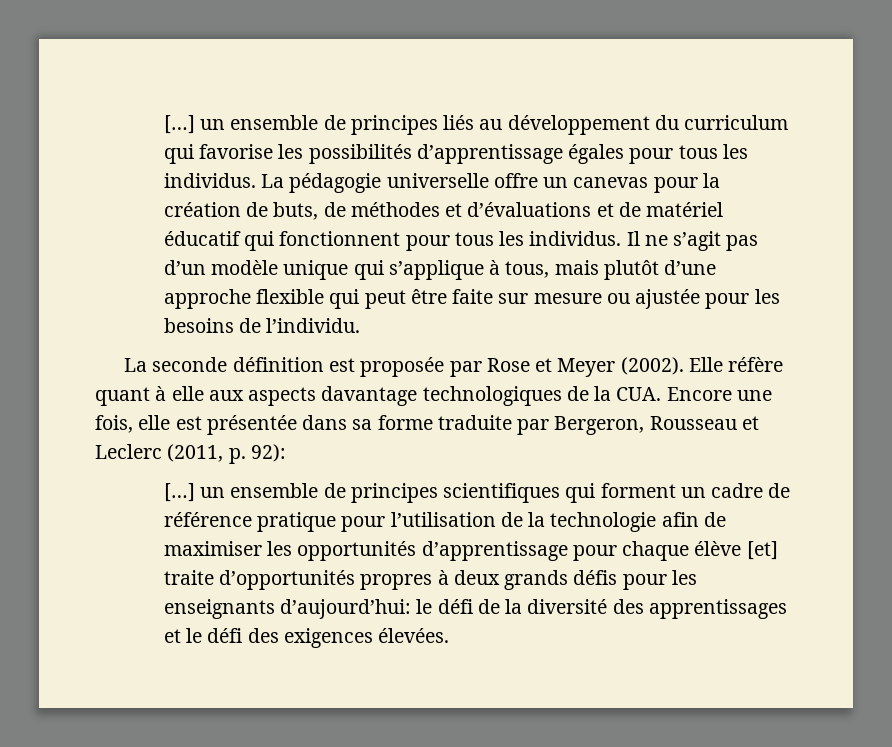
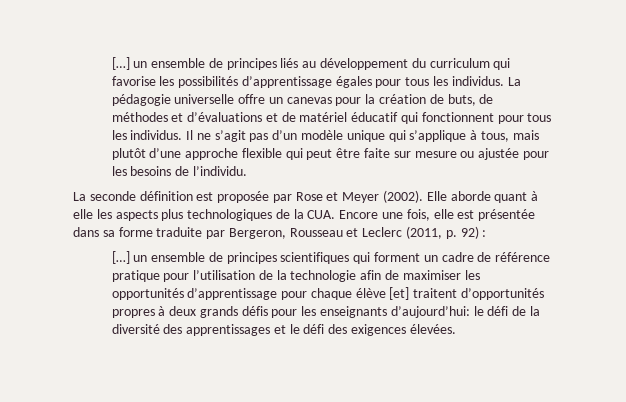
- Elle réfère quant à elle aux aspects davantage technologiques de la CUA. Encore une fois, elle est présentée dans sa forme traduite par Bergeron, Rousseau et Leclerc (2011, p. 92):
+ Elle aborde quant à elle les aspects plus technologiques de la CUA. Encore une fois, elle est présentée dans sa forme traduite par Bergeron, Rousseau et Leclerc (2011, p. 92) :
- […] un ensemble de principes scientifiques qui forment un cadre de référence pratique pour l’utilisation de la technologie afin de maximiser les opportunités d’apprentissage pour chaque élève [et] traite d’opportunités propres à deux grands défis pour les enseignants d’aujourd’hui: le défi de la diversité des apprentissages et le défi des exigences élevées.
+ […] un ensemble de principes scientifiques qui forment un cadre de référence pratique pour l’utilisation de la technologie afin de maximiser les opportunités d’apprentissage pour chaque élève [et] traitent d’opportunités propres à deux grands défis pour les enseignants d’aujourd’hui: le défi de la diversité des apprentissages et le défi des exigences élevées.

